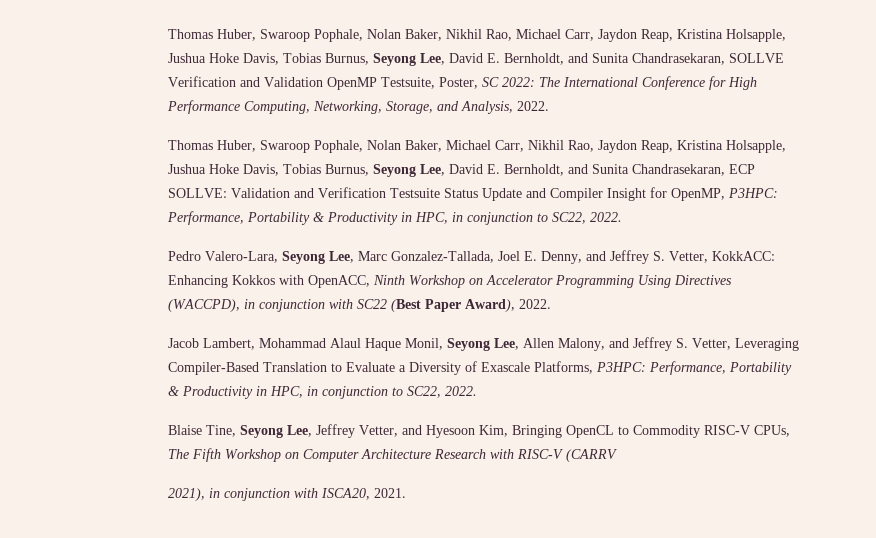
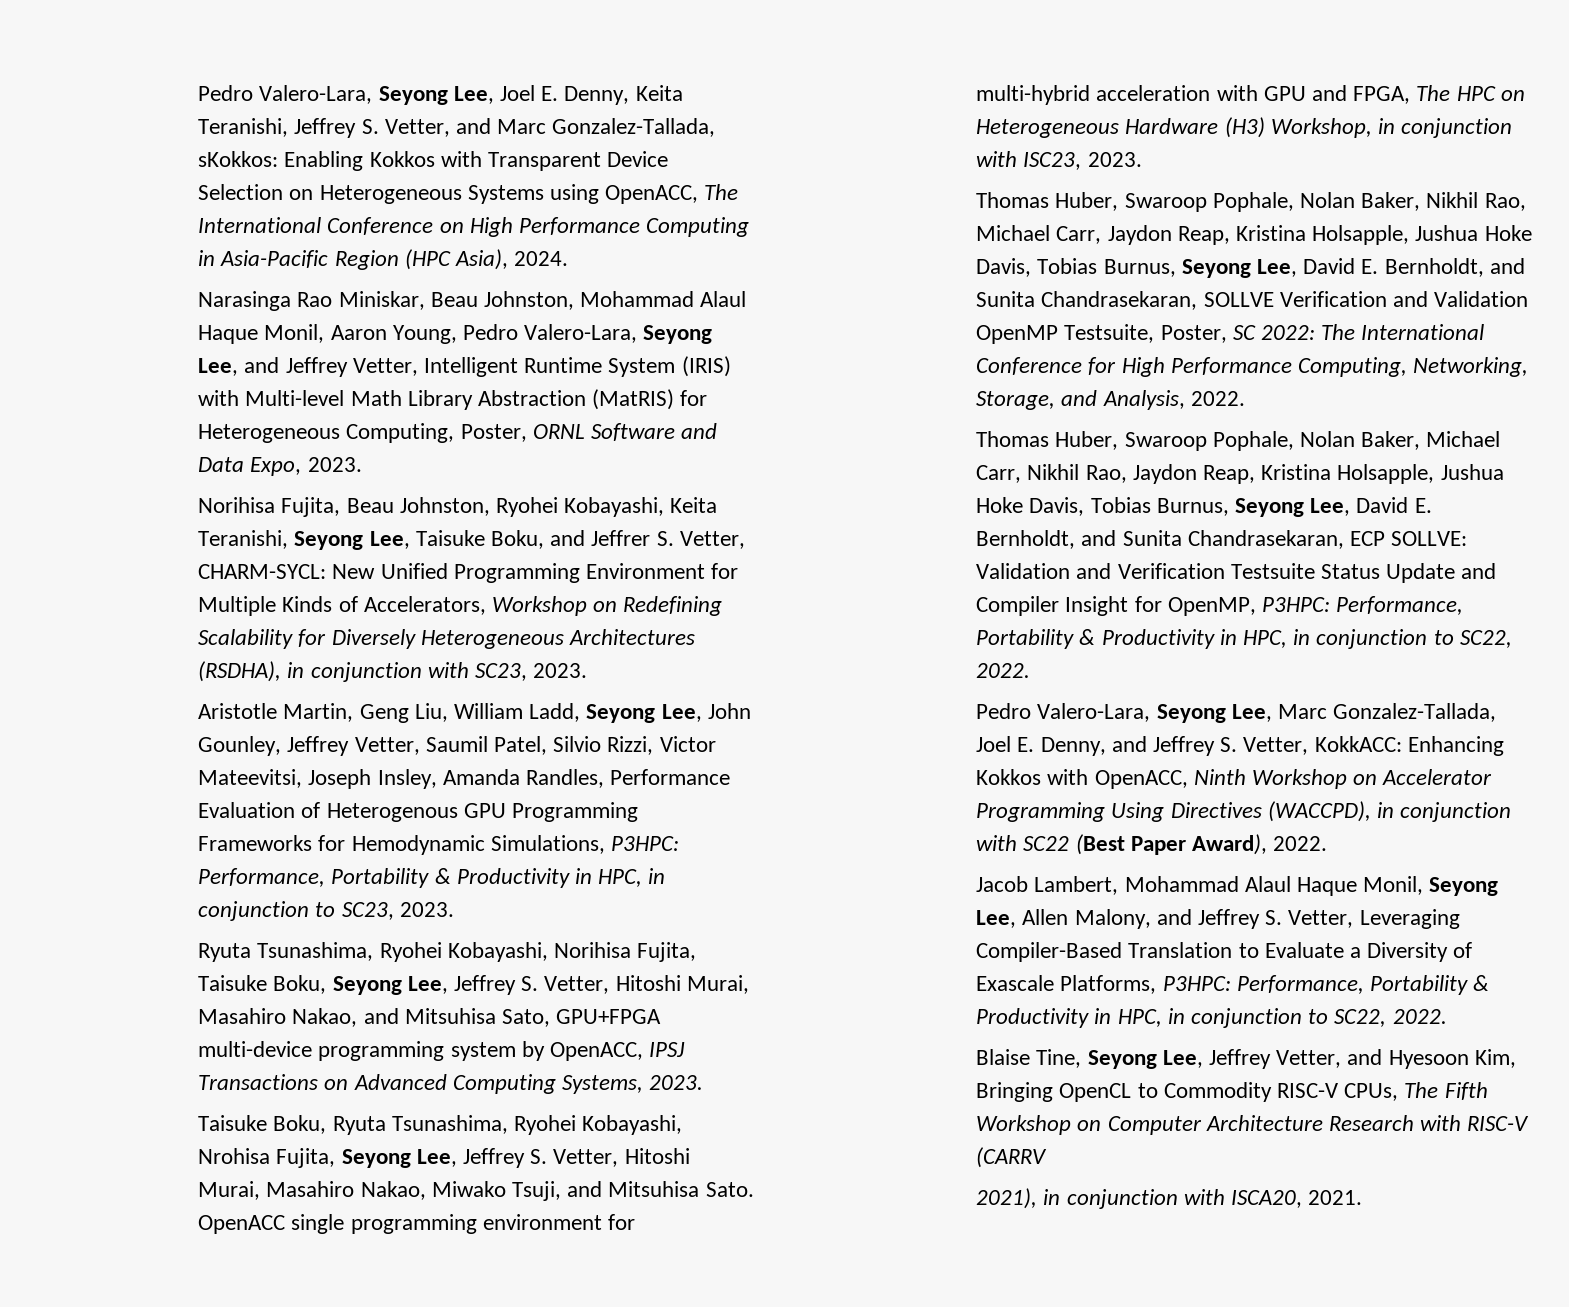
+ Pedro Valero-Lara, Seyong Lee, Joel E. Denny, Keita Teranishi, Jeffrey S. Vetter, and Marc Gonzalez-Tallada, sKokkos: Enabling Kokkos with Transparent Device Selection on Heterogeneous Systems using OpenACC, The International Conference on High Performance Computing in Asia-Pacific Region (HPC Asia), 2024.
+ Narasinga Rao Miniskar, Beau Johnston, Mohammad Alaul Haque Monil, Aaron Young, Pedro Valero-Lara, Seyong Lee, and Jeffrey Vetter, Intelligent Runtime System (IRIS) with Multi-level Math Library Abstraction (MatRIS) for Heterogeneous Computing, Poster, ORNL Software and Data Expo, 2023.
+ Norihisa Fujita, Beau Johnston, Ryohei Kobayashi, Keita Teranishi, Seyong Lee, Taisuke Boku, and Jeffrer S. Vetter, CHARM-SYCL: New Unified Programming Environment for Multiple Kinds of Accelerators, Workshop on Redefining Scalability for Diversely Heterogeneous Architectures (RSDHA), in conjunction with SC23, 2023.
+ Aristotle Martin, Geng Liu, William Ladd, Seyong Lee, John Gounley, Jeffrey Vetter, Saumil Patel, Silvio Rizzi, Victor Mateevitsi, Joseph Insley, Amanda Randles, Performance Evaluation of Heterogenous GPU Programming Frameworks for Hemodynamic Simulations, P3HPC: Performance, Portability & Productivity in HPC, in conjunction to SC23, 2023.
+ Ryuta Tsunashima, Ryohei Kobayashi, Norihisa Fujita, Taisuke Boku, Seyong Lee, Jeffrey S. Vetter, Hitoshi Murai, Masahiro Nakao, and Mitsuhisa Sato, GPU+FPGA multi-device programming system by OpenACC, IPSJ Transactions on Advanced Computing Systems, 2023.
+ Taisuke Boku, Ryuta Tsunashima, Ryohei Kobayashi, Nrohisa Fujita, Seyong Lee, Jeffrey S. Vetter, Hitoshi Murai, Masahiro Nakao, Miwako Tsuji, and Mitsuhisa Sato. OpenACC single programming environment for multi-hybrid acceleration with GPU and FPGA, The HPC on Heterogeneous Hardware (H3) Workshop, in conjunction with ISC23, 2023.

